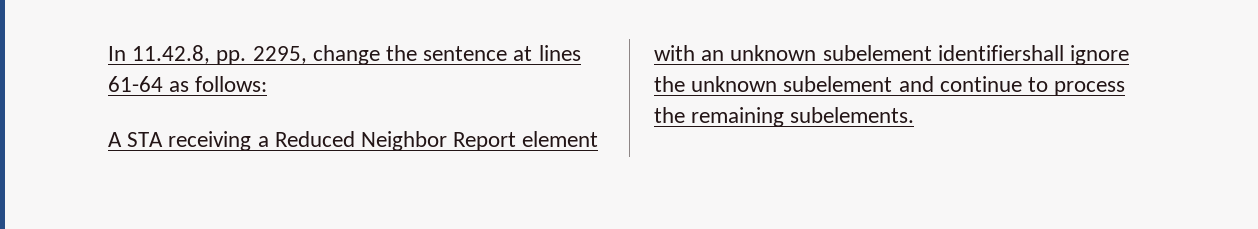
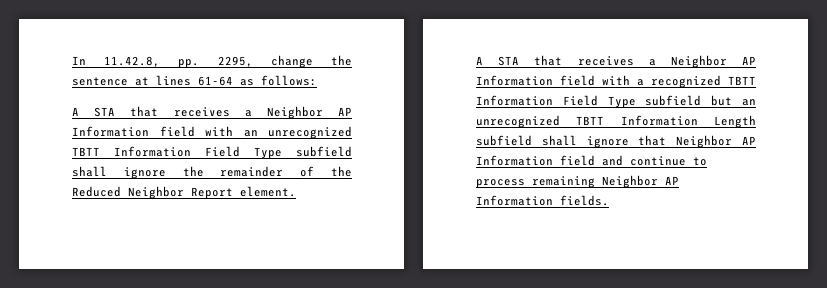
- A STA receiving a Reduced Neighbor Report element with an unknown subelement identifiershall ignore the unknown subelement and continue to process the remaining subelements.
+ A STA that receives a Neighbor AP Information field with an unrecognized TBTT Information Field Type subfield shall ignore the remainder of the Reduced Neighbor Report element.
+ A STA that receives a Neighbor AP Information field with a recognized TBTT Information Field Type subfield but an unrecognized TBTT Information Length subfield shall ignore that Neighbor AP Information field and continue to process remaining Neighbor AP Information fields.

